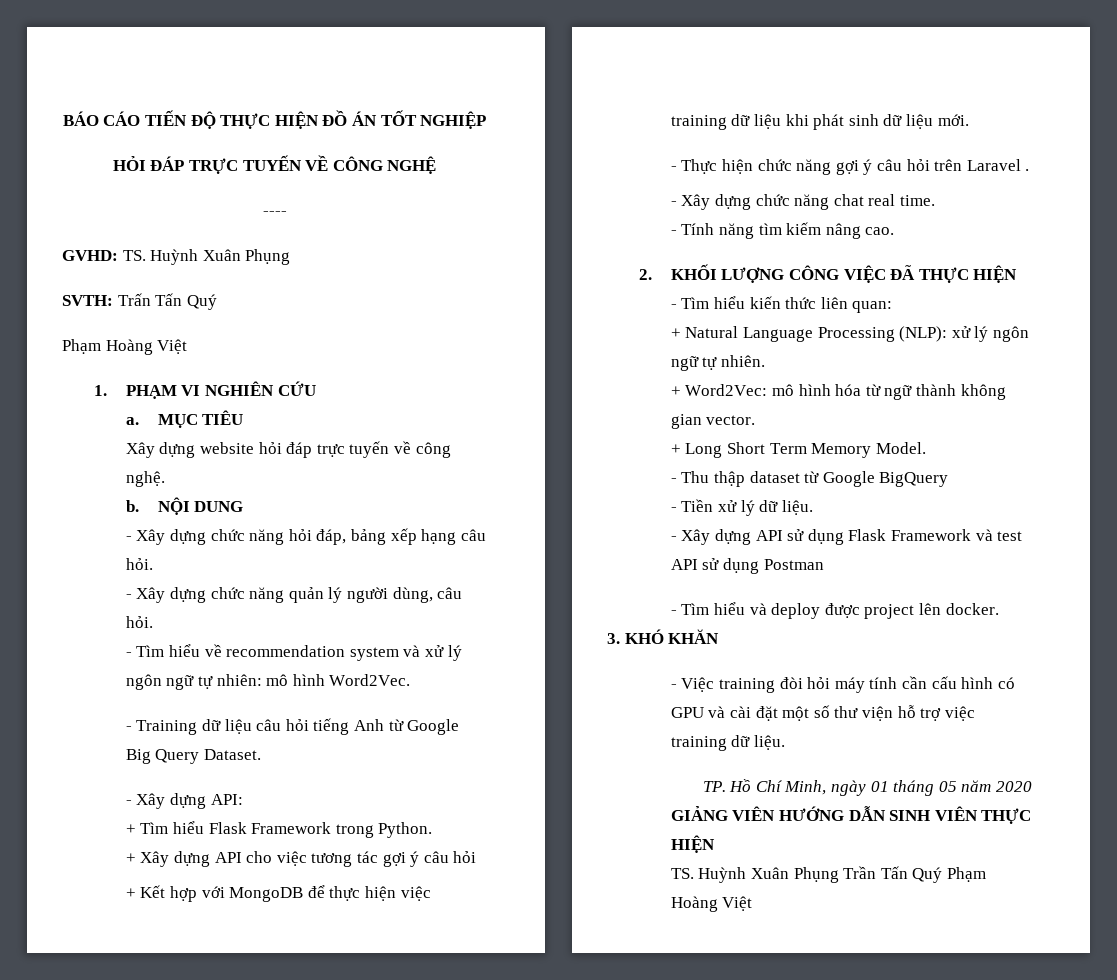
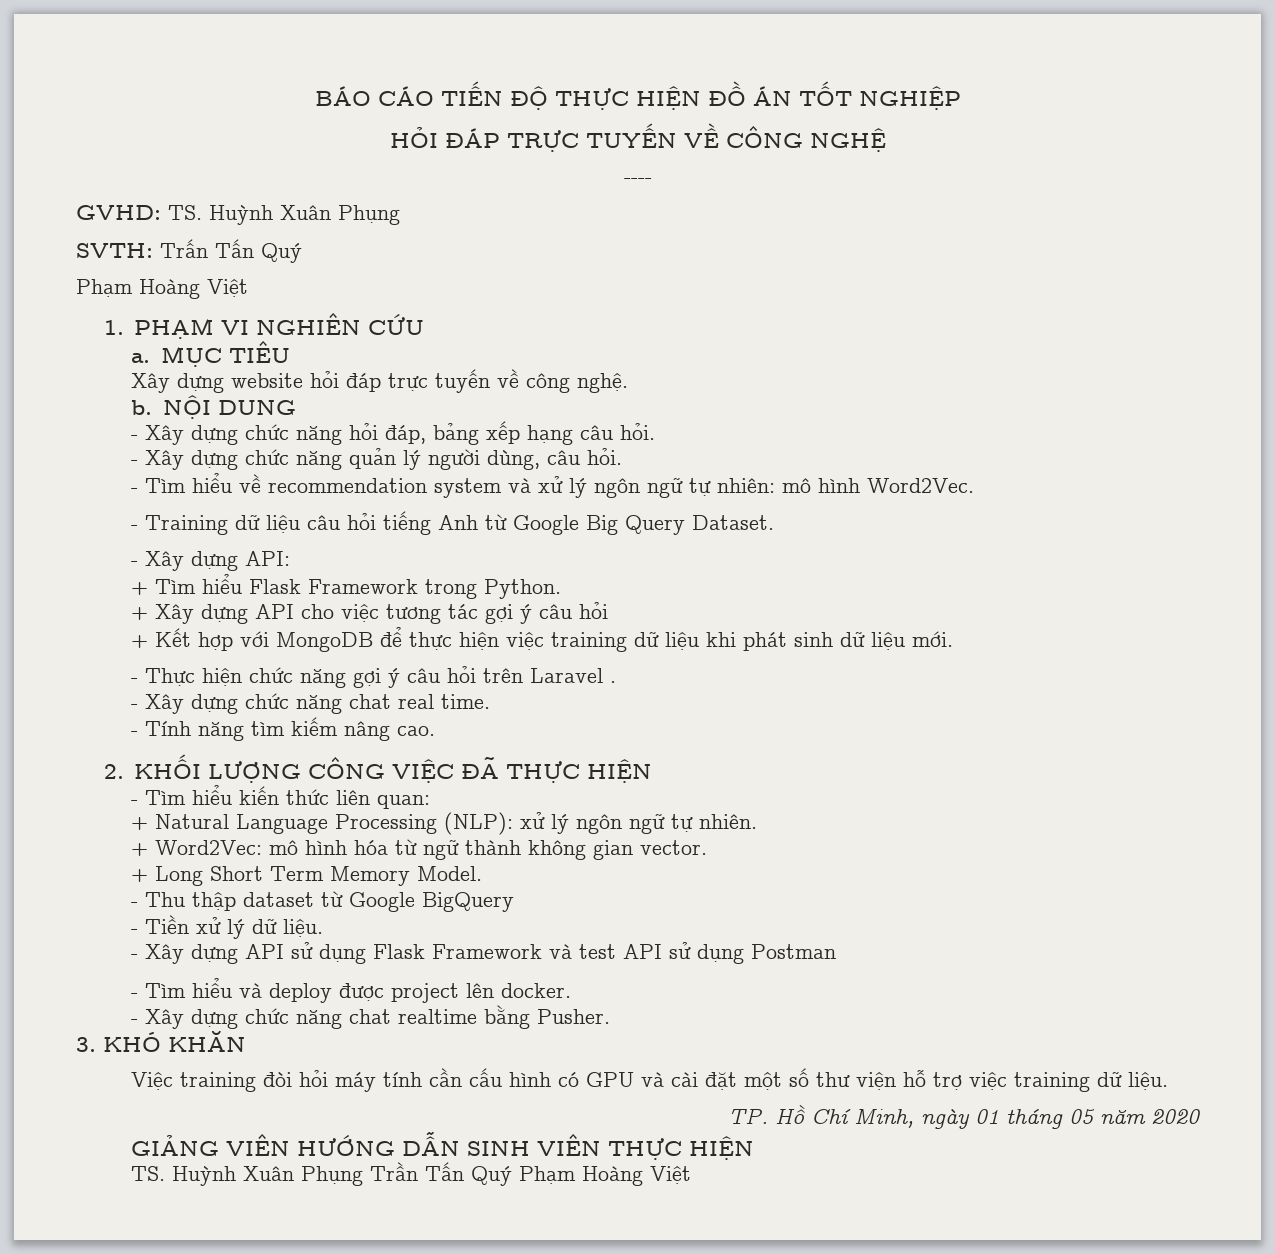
+ - Xây dựng chức năng chat realtime bằng Pusher.
- - Việc training đòi hỏi máy tính cần cấu hình có GPU và cài đặt một số thư viện hỗ trợ việc training dữ liệu.
+ Việc training đòi hỏi máy tính cần cấu hình có GPU và cài đặt một số thư viện hỗ trợ việc training dữ liệu.

